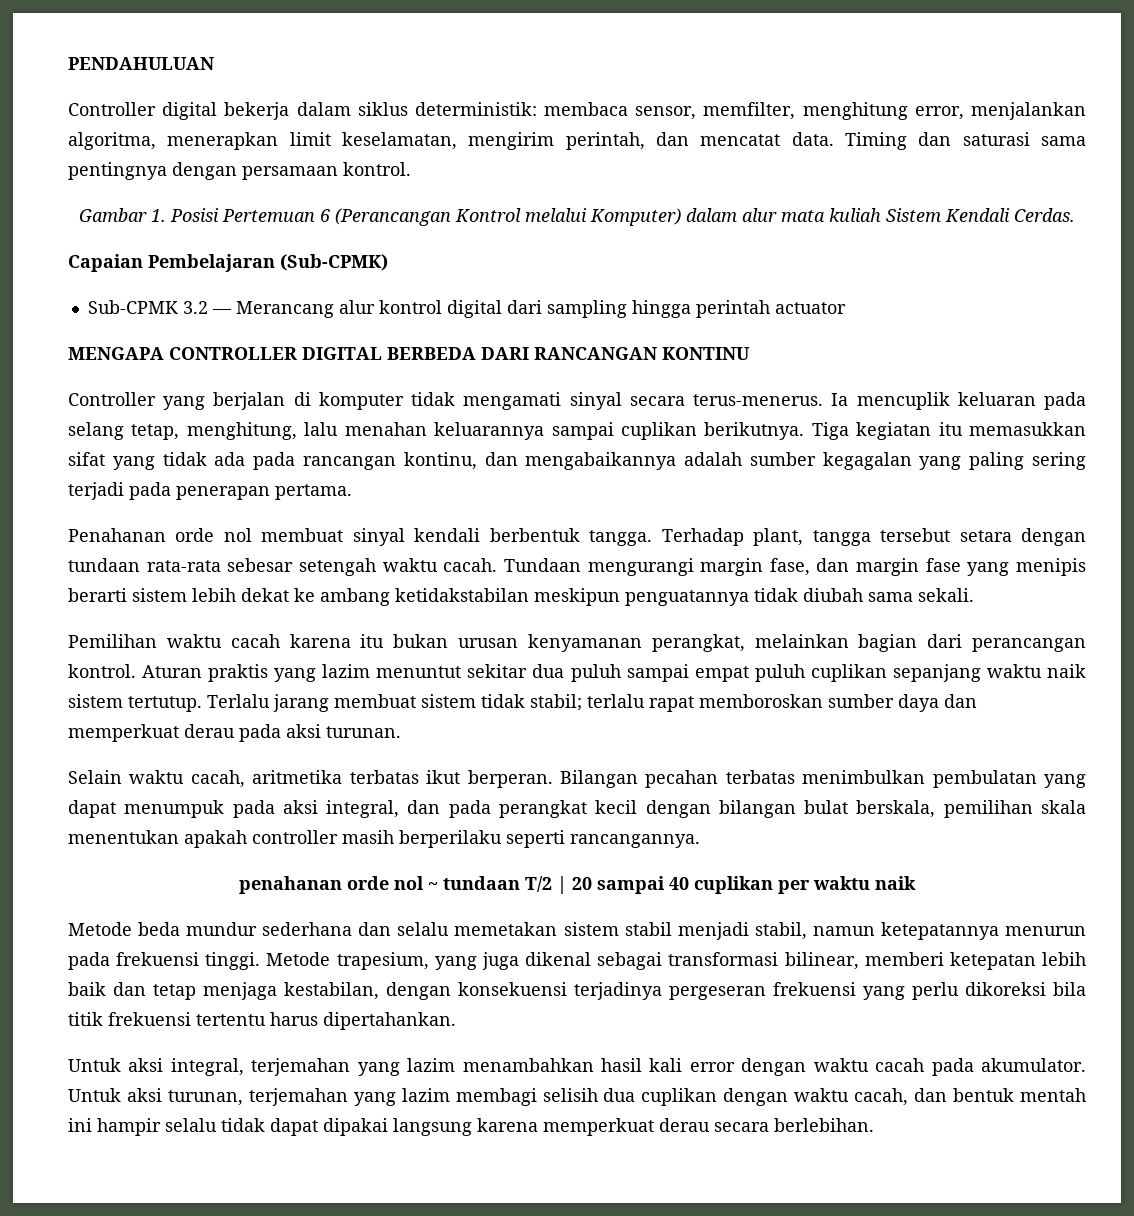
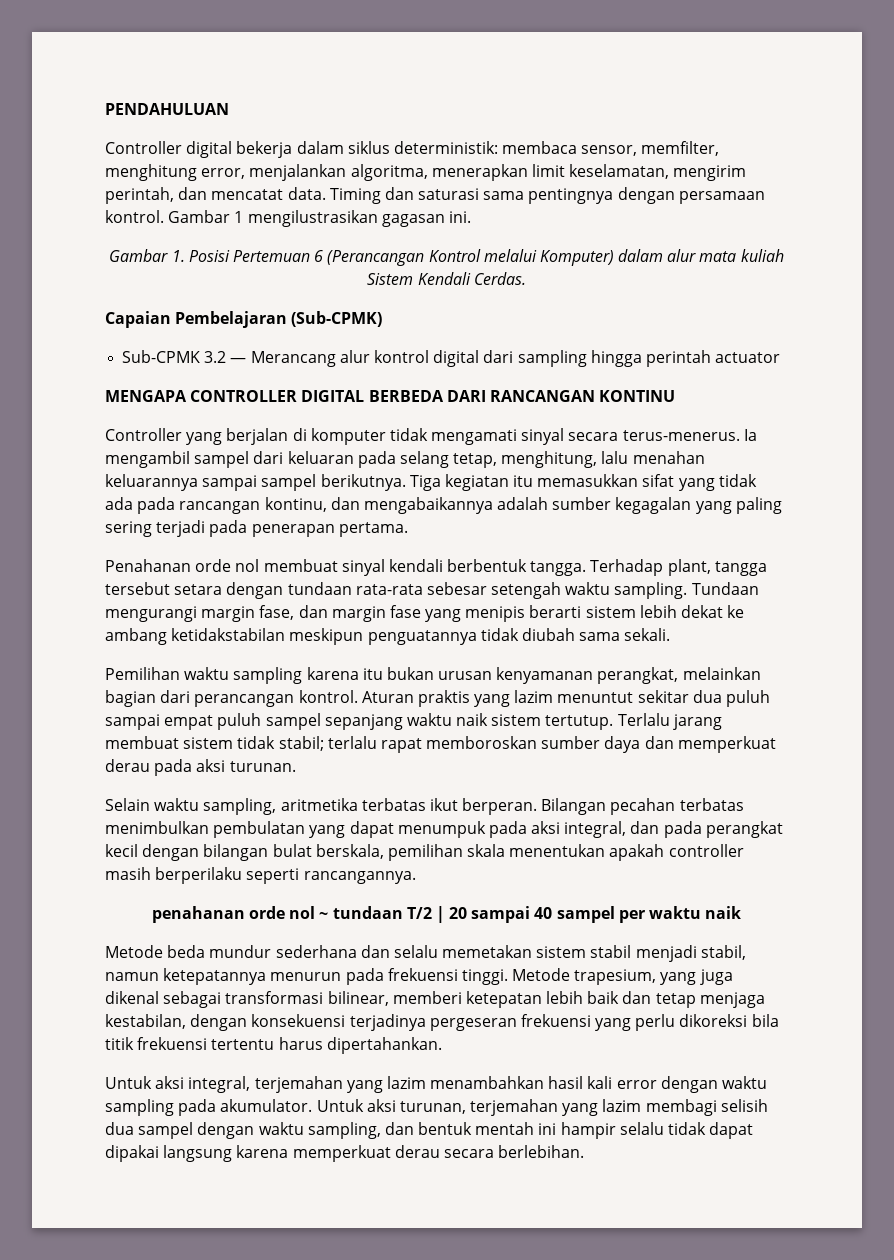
+ Gambar 1 mengilustrasikan gagasan ini.
- Ia mencuplik keluaran pada selang tetap, menghitung, lalu menahan keluarannya sampai cuplikan berikutnya.
+ Ia mengambil sampel dari keluaran pada selang tetap, menghitung, lalu menahan keluarannya sampai sampel berikutnya.
- Terhadap plant, tangga tersebut setara dengan tundaan rata-rata sebesar setengah waktu cacah.
+ Terhadap plant, tangga tersebut setara dengan tundaan rata-rata sebesar setengah waktu sampling.
- Pemilihan waktu cacah karena itu bukan urusan kenyamanan perangkat, melainkan bagian dari perancangan kontrol.
+ Pemilihan waktu sampling karena itu bukan urusan kenyamanan perangkat, melainkan bagian dari perancangan kontrol.
- Aturan praktis yang lazim menuntut sekitar dua puluh sampai empat puluh cuplikan sepanjang waktu naik sistem tertutup.
+ Aturan praktis yang lazim menuntut sekitar dua puluh sampai empat puluh sampel sepanjang waktu naik sistem tertutup.
- Selain waktu cacah, aritmetika terbatas ikut berperan.
+ Selain waktu sampling, aritmetika terbatas ikut berperan.
- penahanan orde nol ~ tundaan T/2 | 20 sampai 40 cuplikan per waktu naik
+ penahanan orde nol ~ tundaan T/2 | 20 sampai 40 sampel per waktu naik
- Untuk aksi integral, terjemahan yang lazim menambahkan hasil kali error dengan waktu cacah pada akumulator.
+ Untuk aksi integral, terjemahan yang lazim menambahkan hasil kali error dengan waktu sampling pada akumulator.
- Untuk aksi turunan, terjemahan yang lazim membagi selisih dua cuplikan dengan waktu cacah, dan bentuk mentah ini hampir selalu tidak dapat dipakai langsung karena memperkuat derau secara berlebihan.
+ Untuk aksi turunan, terjemahan yang lazim membagi selisih dua sampel dengan waktu sampling, dan bentuk mentah ini hampir selalu tidak dapat dipakai langsung karena memperkuat derau secara berlebihan.

